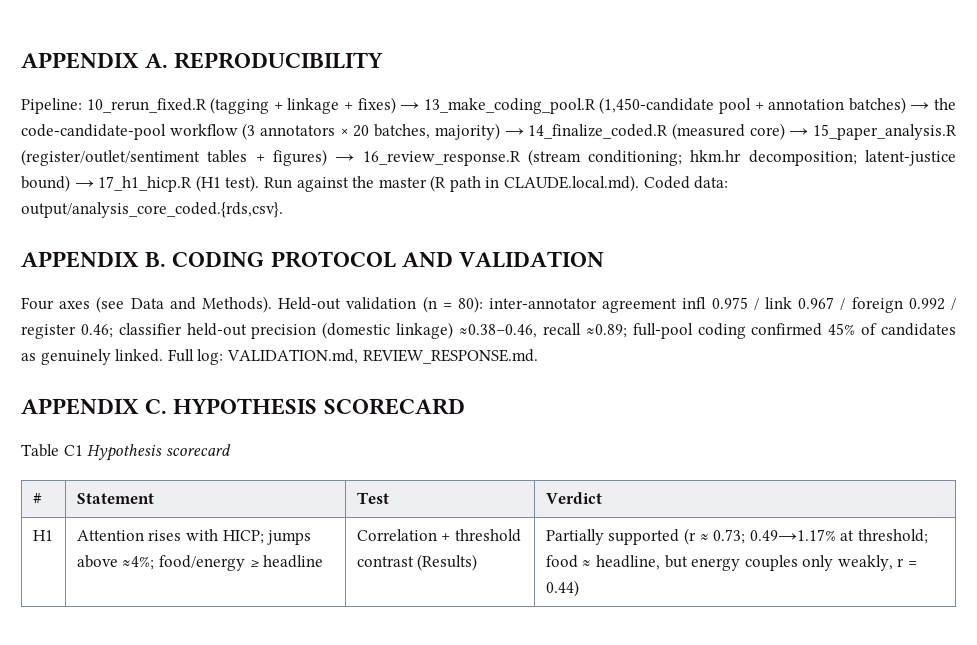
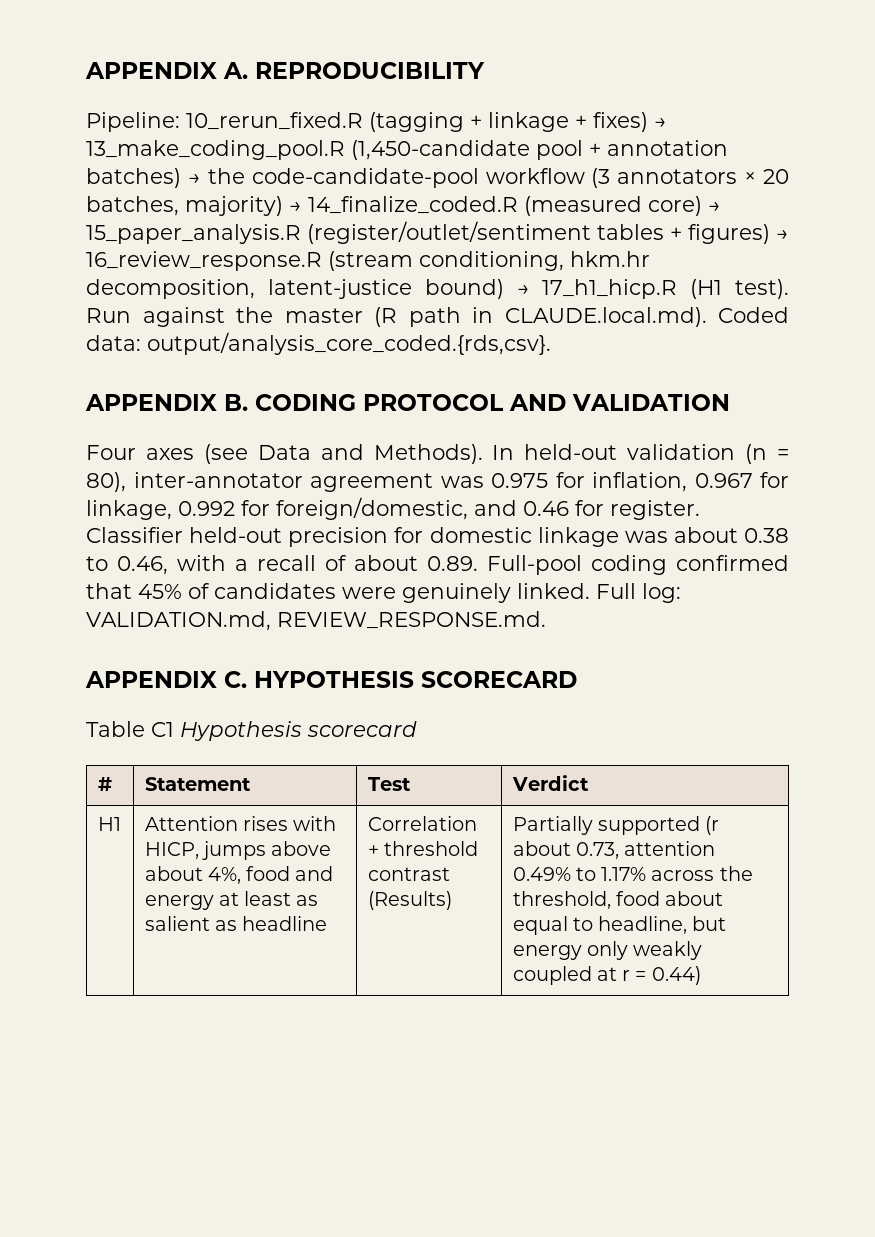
- Pipeline: 10_rerun_fixed.R (tagging + linkage + fixes) → 13_make_coding_pool.R (1,450-candidate pool + annotation batches) → the code-candidate-pool workflow (3 annotators × 20 batches, majority) → 14_finalize_coded.R (measured core) → 15_paper_analysis.R (register/outlet/sentiment tables + figures) → 16_review_response.R (stream conditioning; hkm.hr decomposition; latent-justice bound) → 17_h1_hicp.R (H1 test).
+ Pipeline: 10_rerun_fixed.R (tagging + linkage + fixes) → 13_make_coding_pool.R (1,450-candidate pool + annotation batches) → the code-candidate-pool workflow (3 annotators × 20 batches, majority) → 14_finalize_coded.R (measured core) → 15_paper_analysis.R (register/outlet/sentiment tables + figures) → 16_review_response.R (stream conditioning, hkm.hr decomposition, latent-justice bound) → 17_h1_hicp.R (H1 test).
- Held-out validation (n = 80): inter-annotator agreement infl 0.975 / link 0.967 / foreign 0.992 / register 0.46; classifier held-out precision (domestic linkage) ≈0.38–0.46, recall ≈0.89; full-pool coding confirmed 45% of candidates as genuinely linked.
+ In held-out validation (n = 80), inter-annotator agreement was 0.975 for inflation, 0.967 for linkage, 0.992 for foreign/domestic, and 0.46 for register. Classifier held-out precision for domestic linkage was about 0.38 to 0.46, with a recall of about 0.89. Full-pool coding confirmed that 45% of candidates were genuinely linked.
- Attention rises with HICP; jumps above ≈4%; food/energy ≥ headline
+ Attention rises with HICP, jumps above about 4%, food and energy at least as salient as headline
- Partially supported (r ≈ 0.73; 0.49→1.17% at threshold; food ≈ headline, but energy couples only weakly, r = 0.44)
+ Partially supported (r about 0.73, attention 0.49% to 1.17% across the threshold, food about equal to headline, but energy only weakly coupled at r = 0.44)

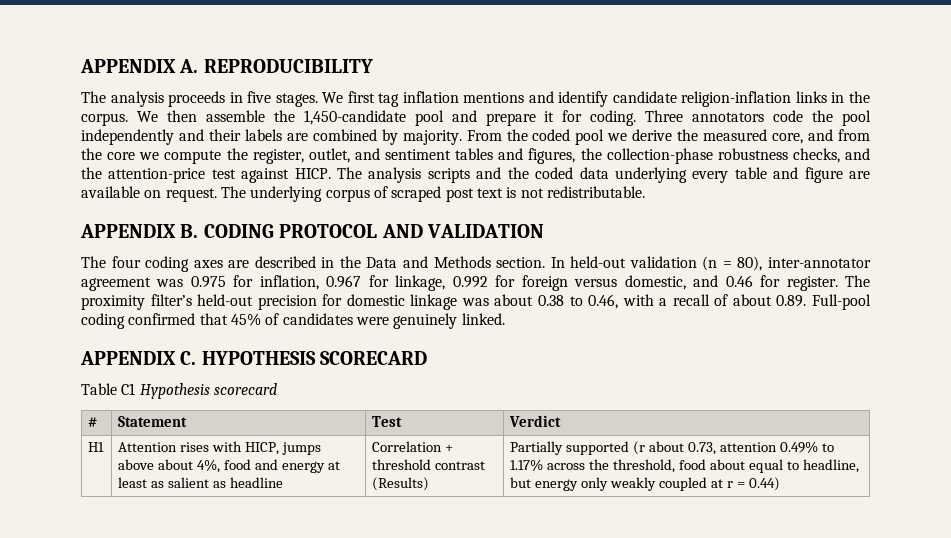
- Pipeline: 10_rerun_fixed.R (tagging + linkage + fixes) → 13_make_coding_pool.R (1,450-candidate pool + annotation batches) → the code-candidate-pool workflow (3 annotators × 20 batches, majority) → 14_finalize_coded.R (measured core) → 15_paper_analysis.R (register/outlet/sentiment tables + figures) → 16_review_response.R (stream conditioning, hkm.hr decomposition, latent-justice bound) → 17_h1_hicp.R (H1 test). Run against the master (R path in CLAUDE.local.md). Coded data: output/analysis_core_coded.{rds,csv}.
+ The analysis proceeds in five stages. We first tag inflation mentions and identify candidate religion-inflation links in the corpus. We then assemble the 1,450-candidate pool and prepare it for coding. Three annotators code the pool independently and their labels are combined by majority. From the coded pool we derive the measured core, and from the core we compute the register, outlet, and sentiment tables and figures, the collection-phase robustness checks, and the attention-price test against HICP. The analysis scripts and the coded data underlying every table and figure are available on request. The underlying corpus of scraped post text is not redistributable.
- Four axes (see Data and Methods).
+ The four coding axes are described in the Data and Methods section.
- In held-out validation (n = 80), inter-annotator agreement was 0.975 for inflation, 0.967 for linkage, 0.992 for foreign/domestic, and 0.46 for register.
+ In held-out validation (n = 80), inter-annotator agreement was 0.975 for inflation, 0.967 for linkage, 0.992 for foreign versus domestic, and 0.46 for register.
- Classifier held-out precision for domestic linkage was about 0.38 to 0.46, with a recall of about 0.89. Full-pool coding confirmed that 45% of candidates were genuinely linked. Full log: VALIDATION.md, REVIEW_RESPONSE.md.
+ The proximity filter’s held-out precision for domestic linkage was about 0.38 to 0.46, with a recall of about 0.89. Full-pool coding confirmed that 45% of candidates were genuinely linked.

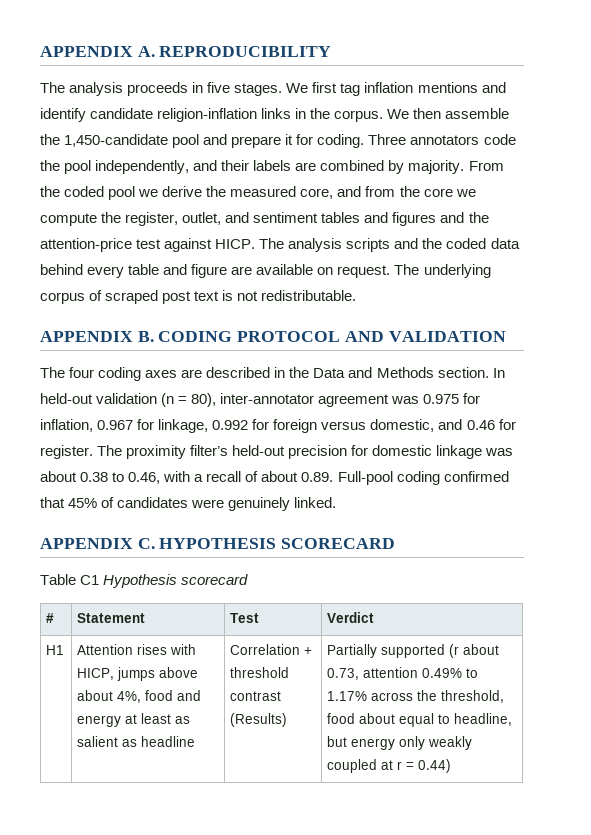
- Three annotators code the pool independently and their labels are combined by majority.
+ Three annotators code the pool independently, and their labels are combined by majority.
- From the coded pool we derive the measured core, and from the core we compute the register, outlet, and sentiment tables and figures, the collection-phase robustness checks, and the attention-price test against HICP.
+ From the coded pool we derive the measured core, and from the core we compute the register, outlet, and sentiment tables and figures and the attention-price test against HICP.
- The analysis scripts and the coded data underlying every table and figure are available on request.
+ The analysis scripts and the coded data behind every table and figure are available on request.

